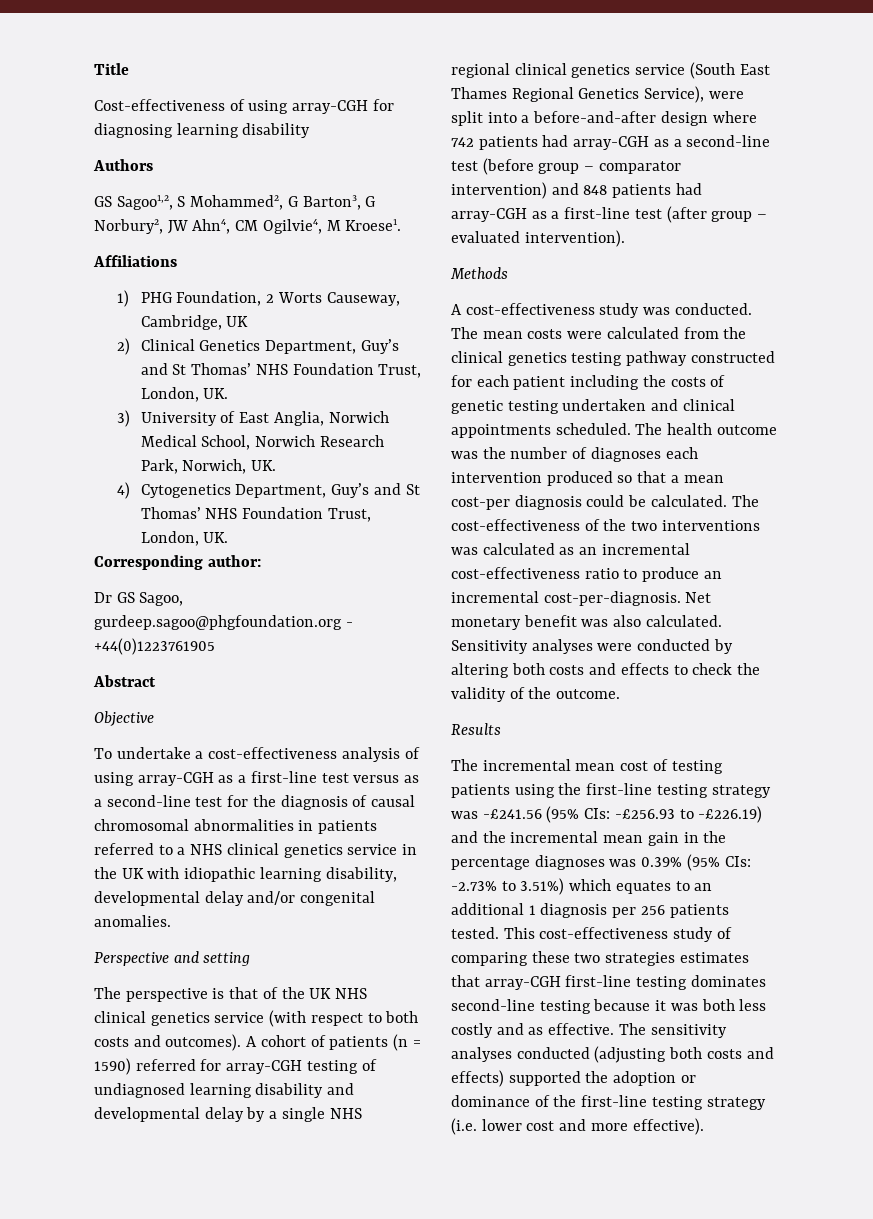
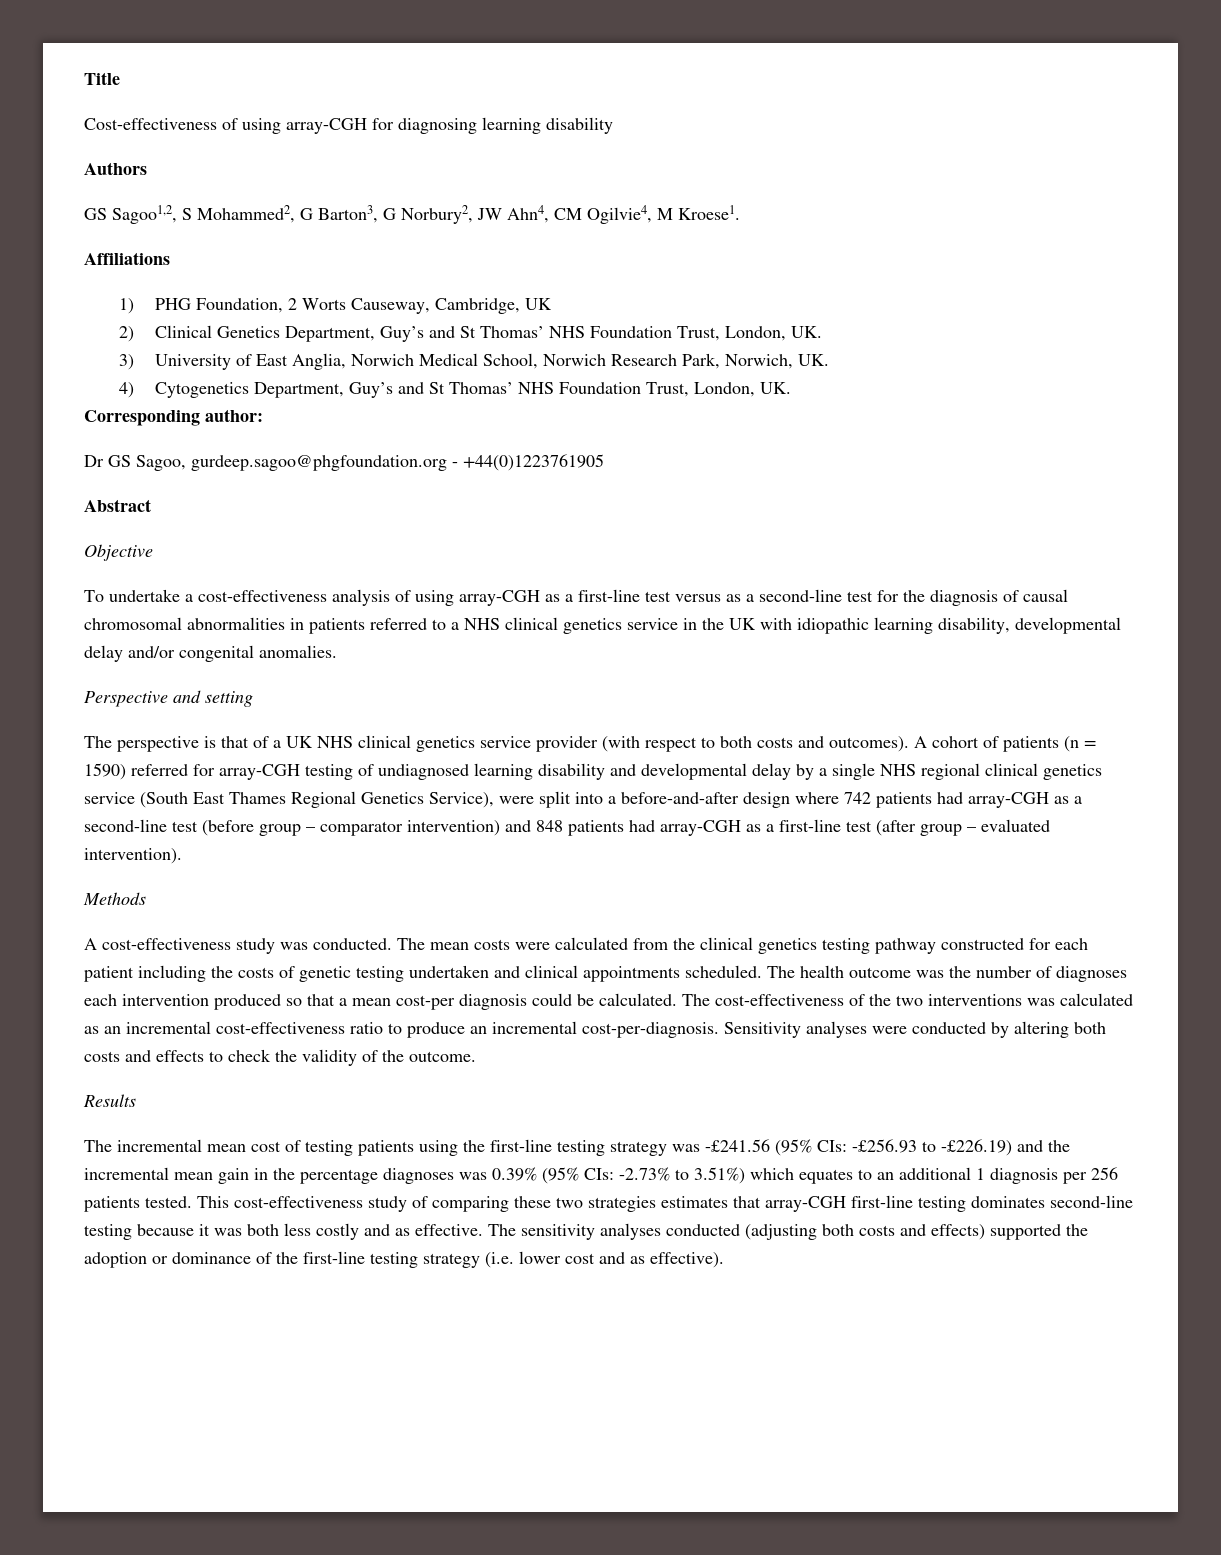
- The perspective is that of the UK NHS clinical genetics service (with respect to both costs and outcomes).
+ The perspective is that of a UK NHS clinical genetics service provider (with respect to both costs and outcomes).
- Net monetary benefit was also calculated.
- The sensitivity analyses conducted (adjusting both costs and effects) supported the adoption or dominance of the first-line testing strategy (i.e. lower cost and more effective).
+ The sensitivity analyses conducted (adjusting both costs and effects) supported the adoption or dominance of the first-line testing strategy (i.e. lower cost and as effective).

